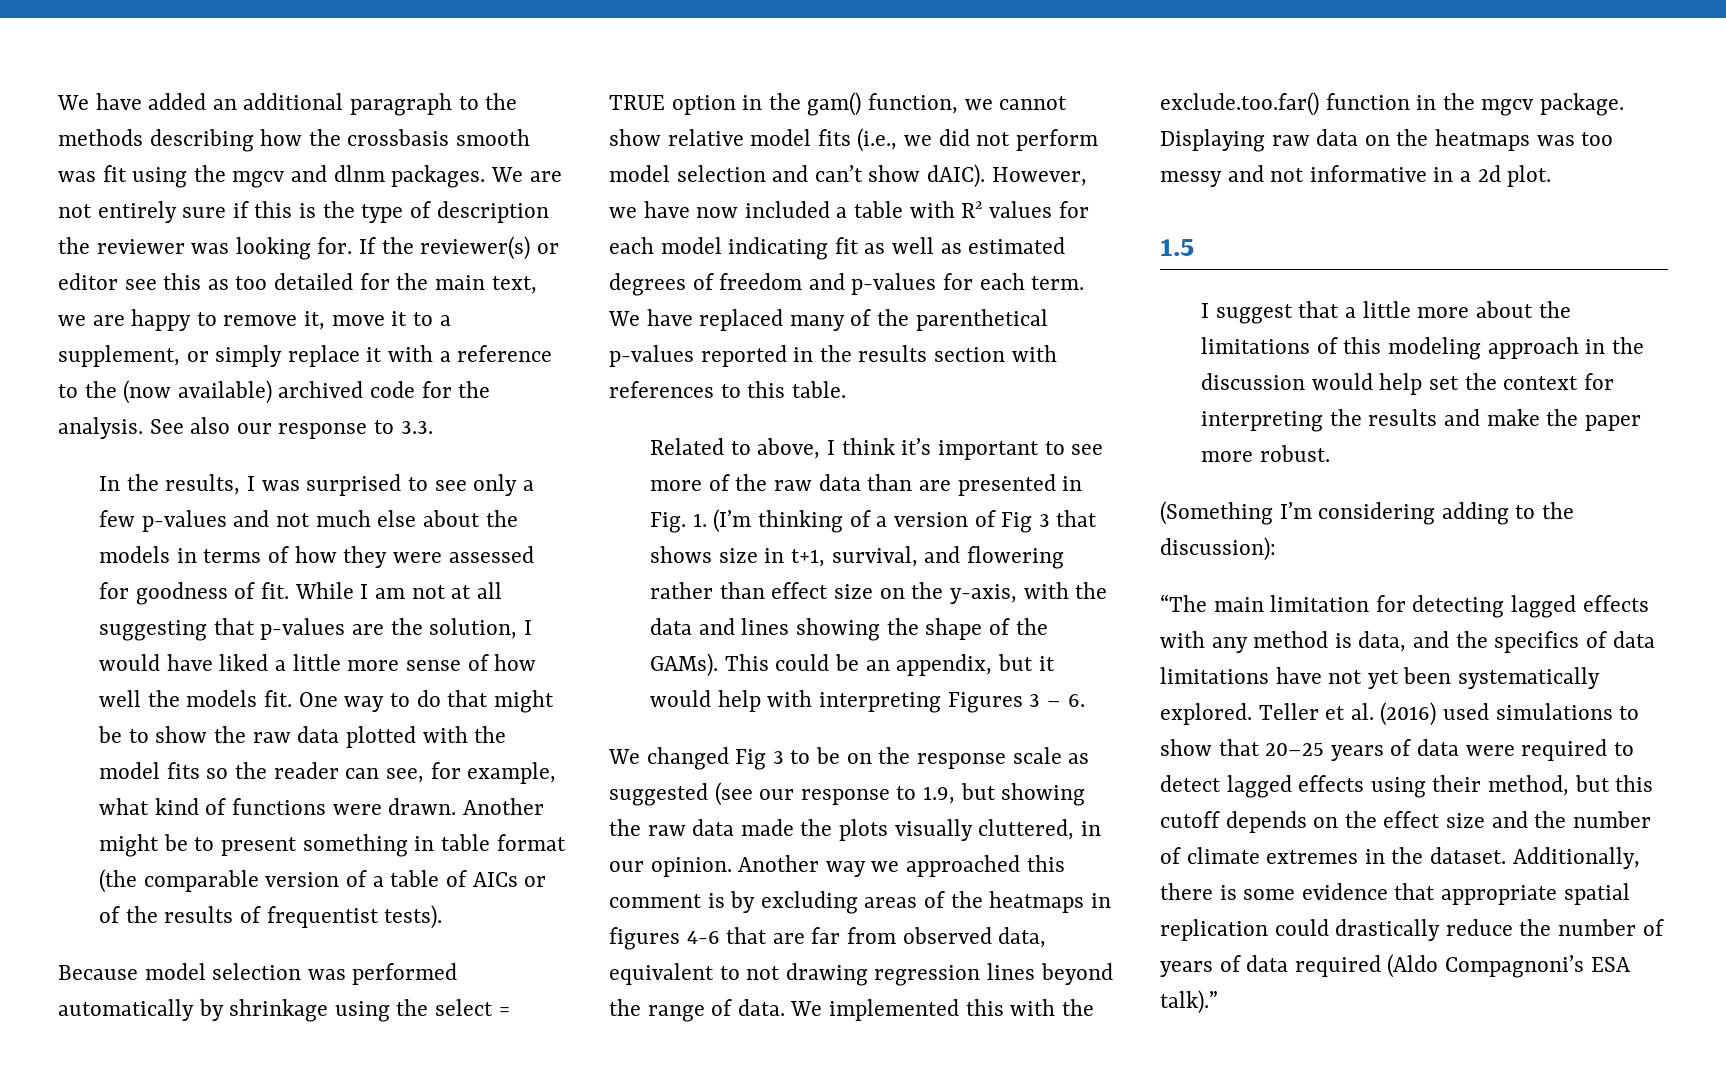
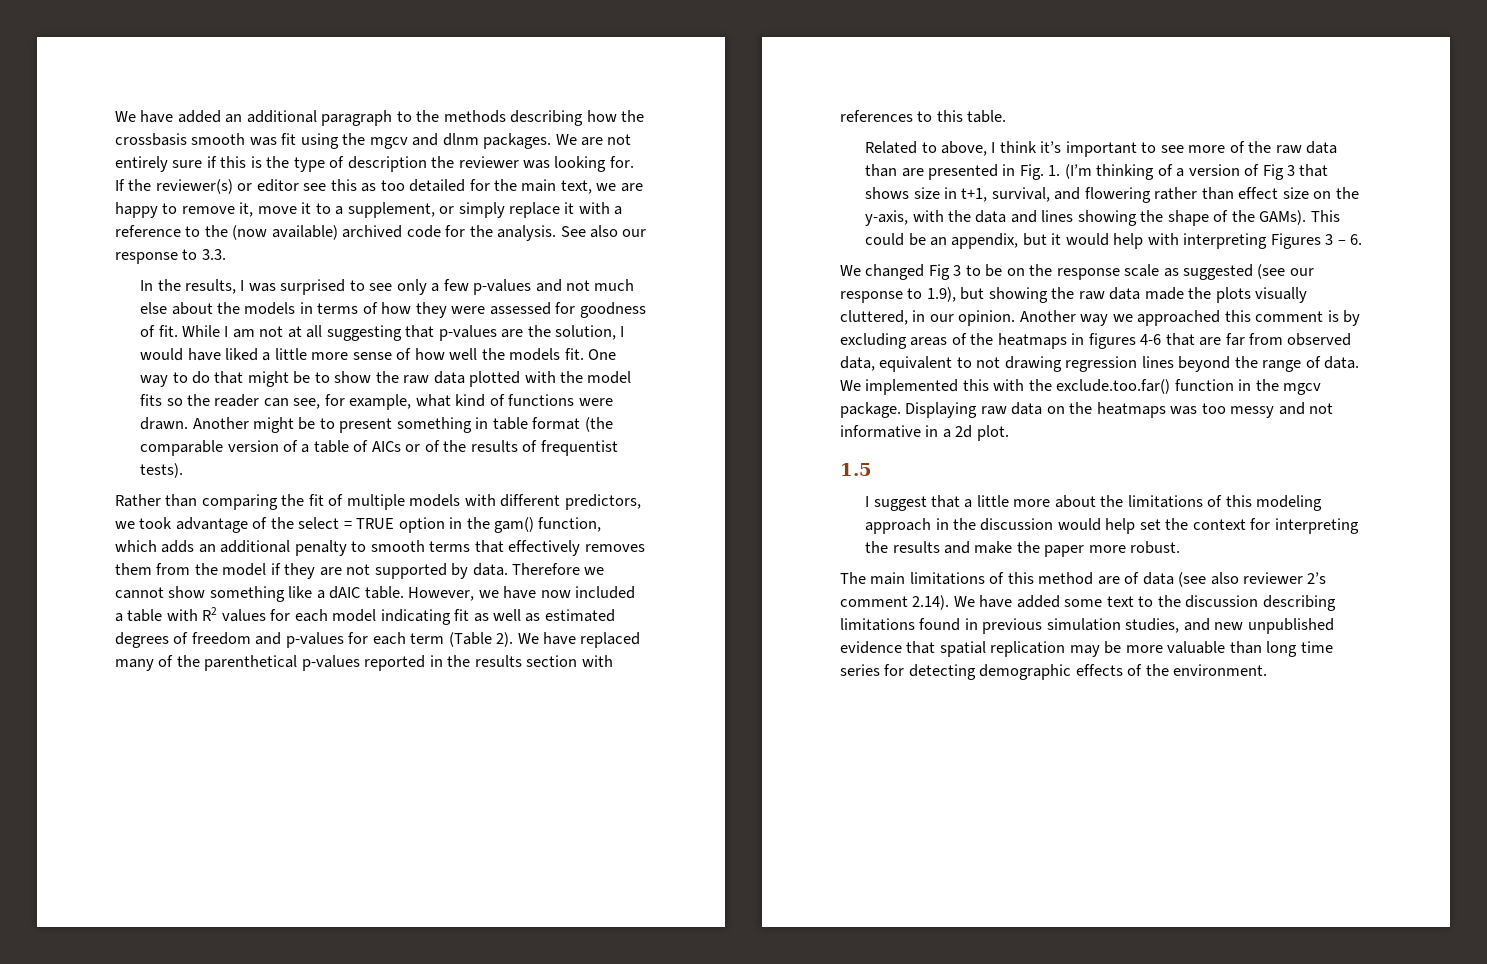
- Because model selection was performed automatically by shrinkage using the select = TRUE option in the gam() function, we cannot show relative model fits (i.e., we did not perform model selection and can’t show dAIC).
+ Rather than comparing the fit of multiple models with different predictors, we took advantage of the select = TRUE option in the gam() function, which adds an additional penalty to smooth terms that effectively removes them from the model if they are not supported by data. Therefore we cannot show something like a dAIC table.
- However, we have now included a table with R2 values for each model indicating fit as well as estimated degrees of freedom and p-values for each term.
+ However, we have now included a table with R2 values for each model indicating fit as well as estimated degrees of freedom and p-values for each term (Table 2).
- We changed Fig 3 to be on the response scale as suggested (see our response to 1.9, but showing the raw data made the plots visually cluttered, in our opinion.
+ We changed Fig 3 to be on the response scale as suggested (see our response to 1.9), but showing the raw data made the plots visually cluttered, in our opinion.
- (Something I’m considering adding to the discussion):
- “The main limitation for detecting lagged effects with any method is data, and the specifics of data limitations have not yet been systematically explored. Teller et al. (2016) used simulations to show that 20–25 years of data were required to detect lagged effects using their method, but this cutoff depends on the effect size and the number of climate extremes in the dataset. Additionally, there is some evidence that appropriate spatial replication could drastically reduce the number of years of data required (Aldo Compagnoni’s ESA talk).”
+ The main limitations of this method are of data (see also reviewer 2’s comment 2.14). We have added some text to the discussion describing limitations found in previous simulation studies, and new unpublished evidence that spatial replication may be more valuable than long time series for detecting demographic effects of the environment.

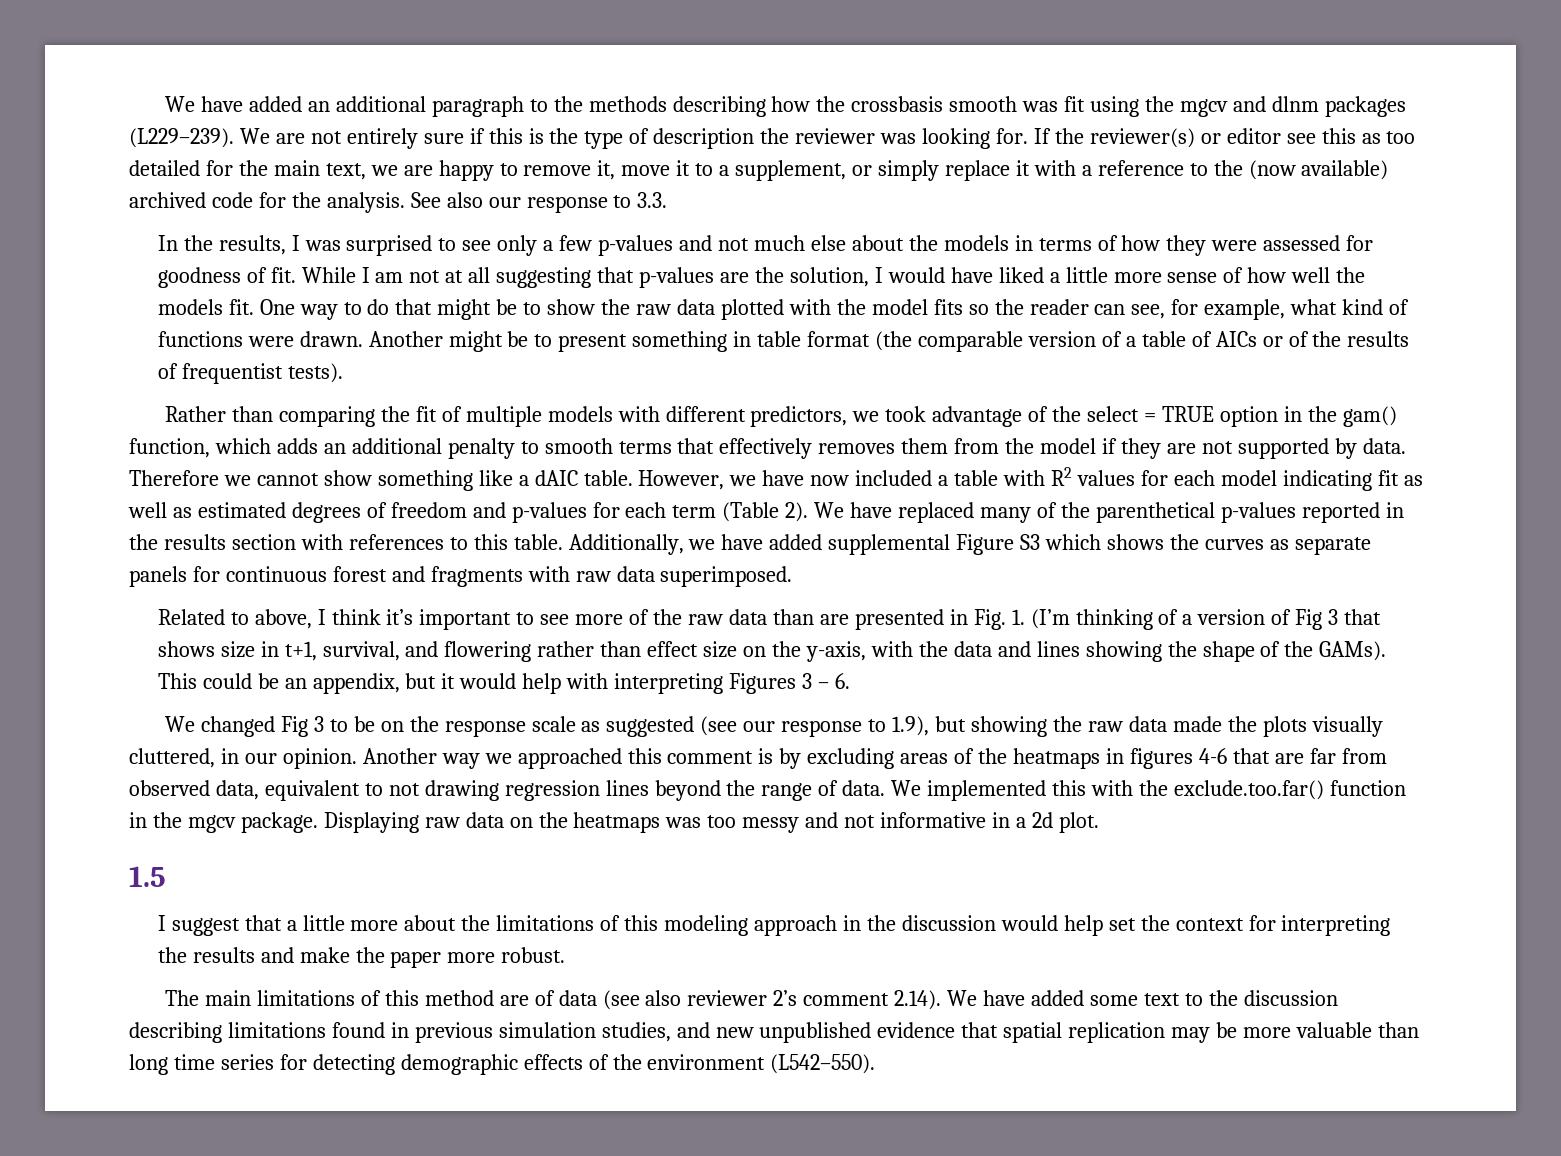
- We have added an additional paragraph to the methods describing how the crossbasis smooth was fit using the mgcv and dlnm packages.
+ We have added an additional paragraph to the methods describing how the crossbasis smooth was fit using the mgcv and dlnm packages (L229–239).
+ Additionally, we have added supplemental Figure S3 which shows the curves as separate panels for continuous forest and fragments with raw data superimposed.
- The main limitations of this method are of data (see also reviewer 2’s comment 2.14). We have added some text to the discussion describing limitations found in previous simulation studies, and new unpublished evidence that spatial replication may be more valuable than long time series for detecting demographic effects of the environment.
+ The main limitations of this method are of data (see also reviewer 2’s comment 2.14). We have added some text to the discussion describing limitations found in previous simulation studies, and new unpublished evidence that spatial replication may be more valuable than long time series for detecting demographic effects of the environment (L542–550).

